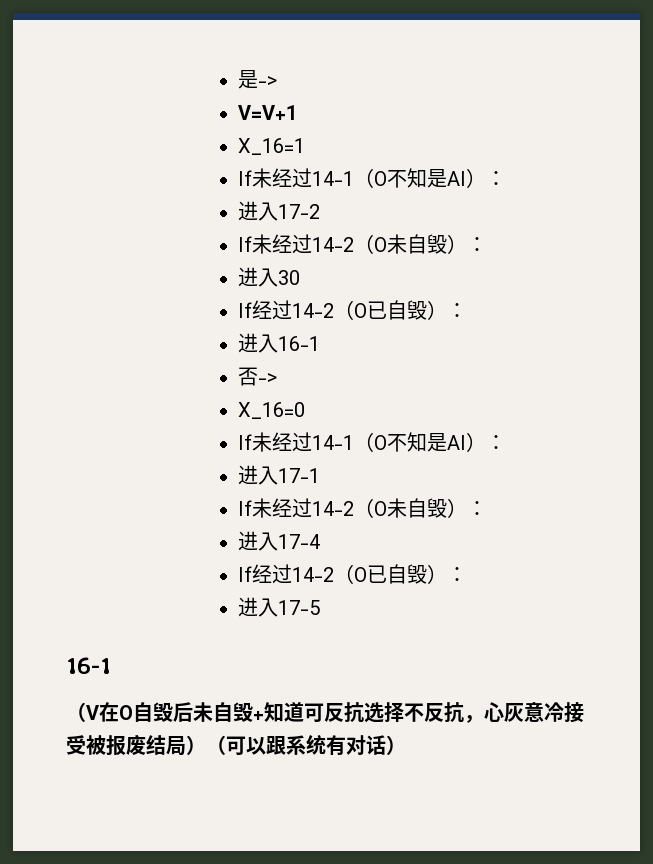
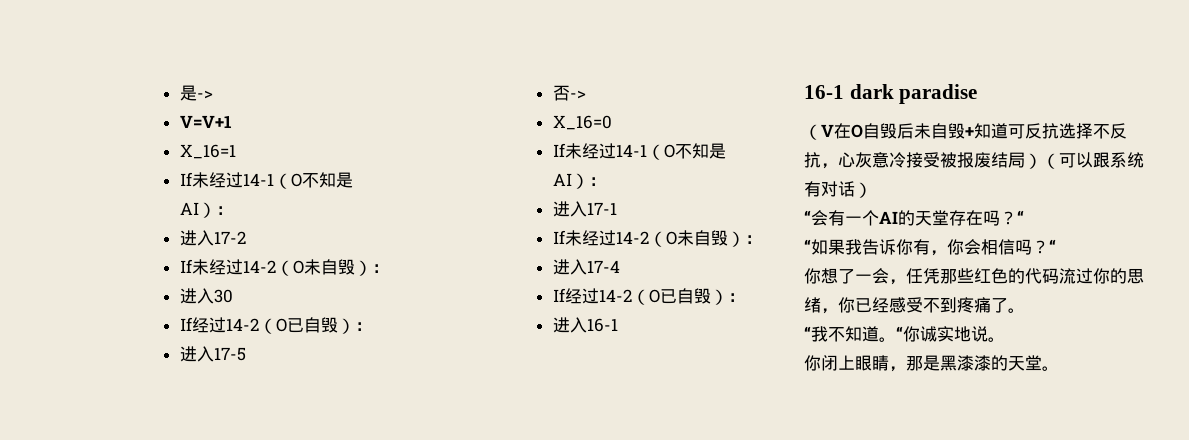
- 进入16-1
+ 进入17-5
- 进入17-5
- 16-1
+ 进入16-1
+ 16-1 dark paradise
+ “会有一个AI的天堂存在吗？“
+ “如果我告诉你有，你会相信吗？“
+ 你想了一会，任凭那些红色的代码流过你的思绪，你已经感受不到疼痛了。
+ “我不知道。“你诚实地说。
+ 你闭上眼睛，那是黑漆漆的天堂。

